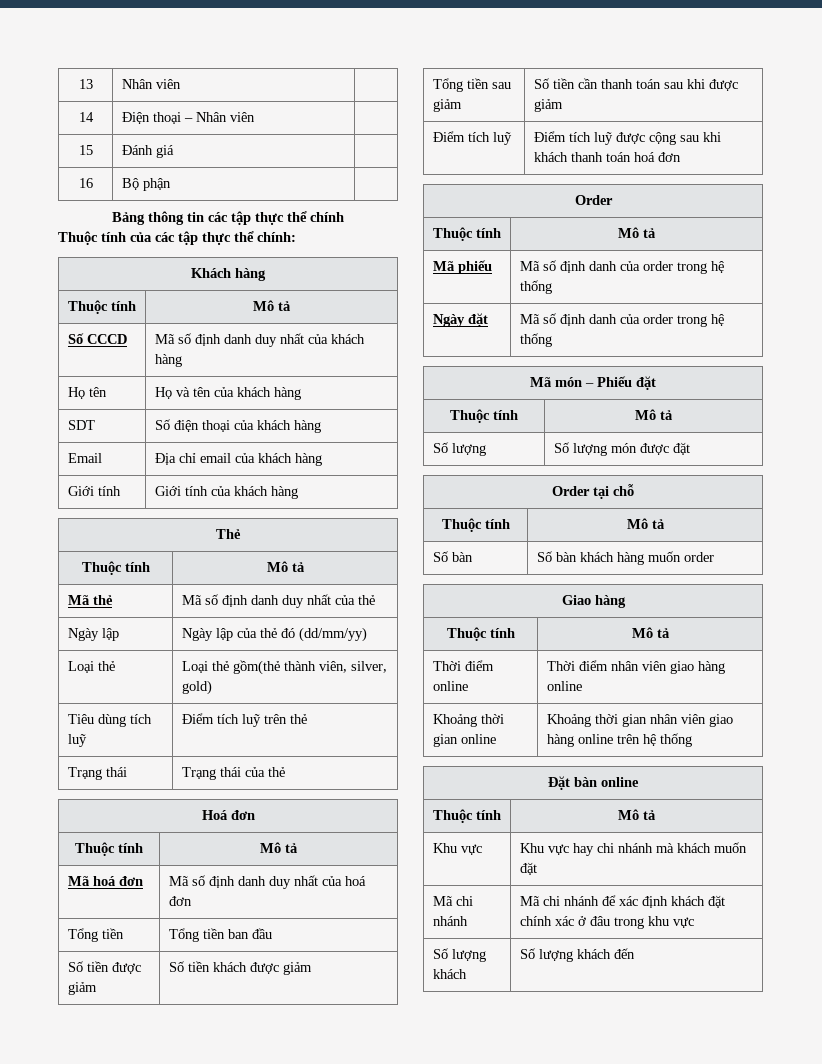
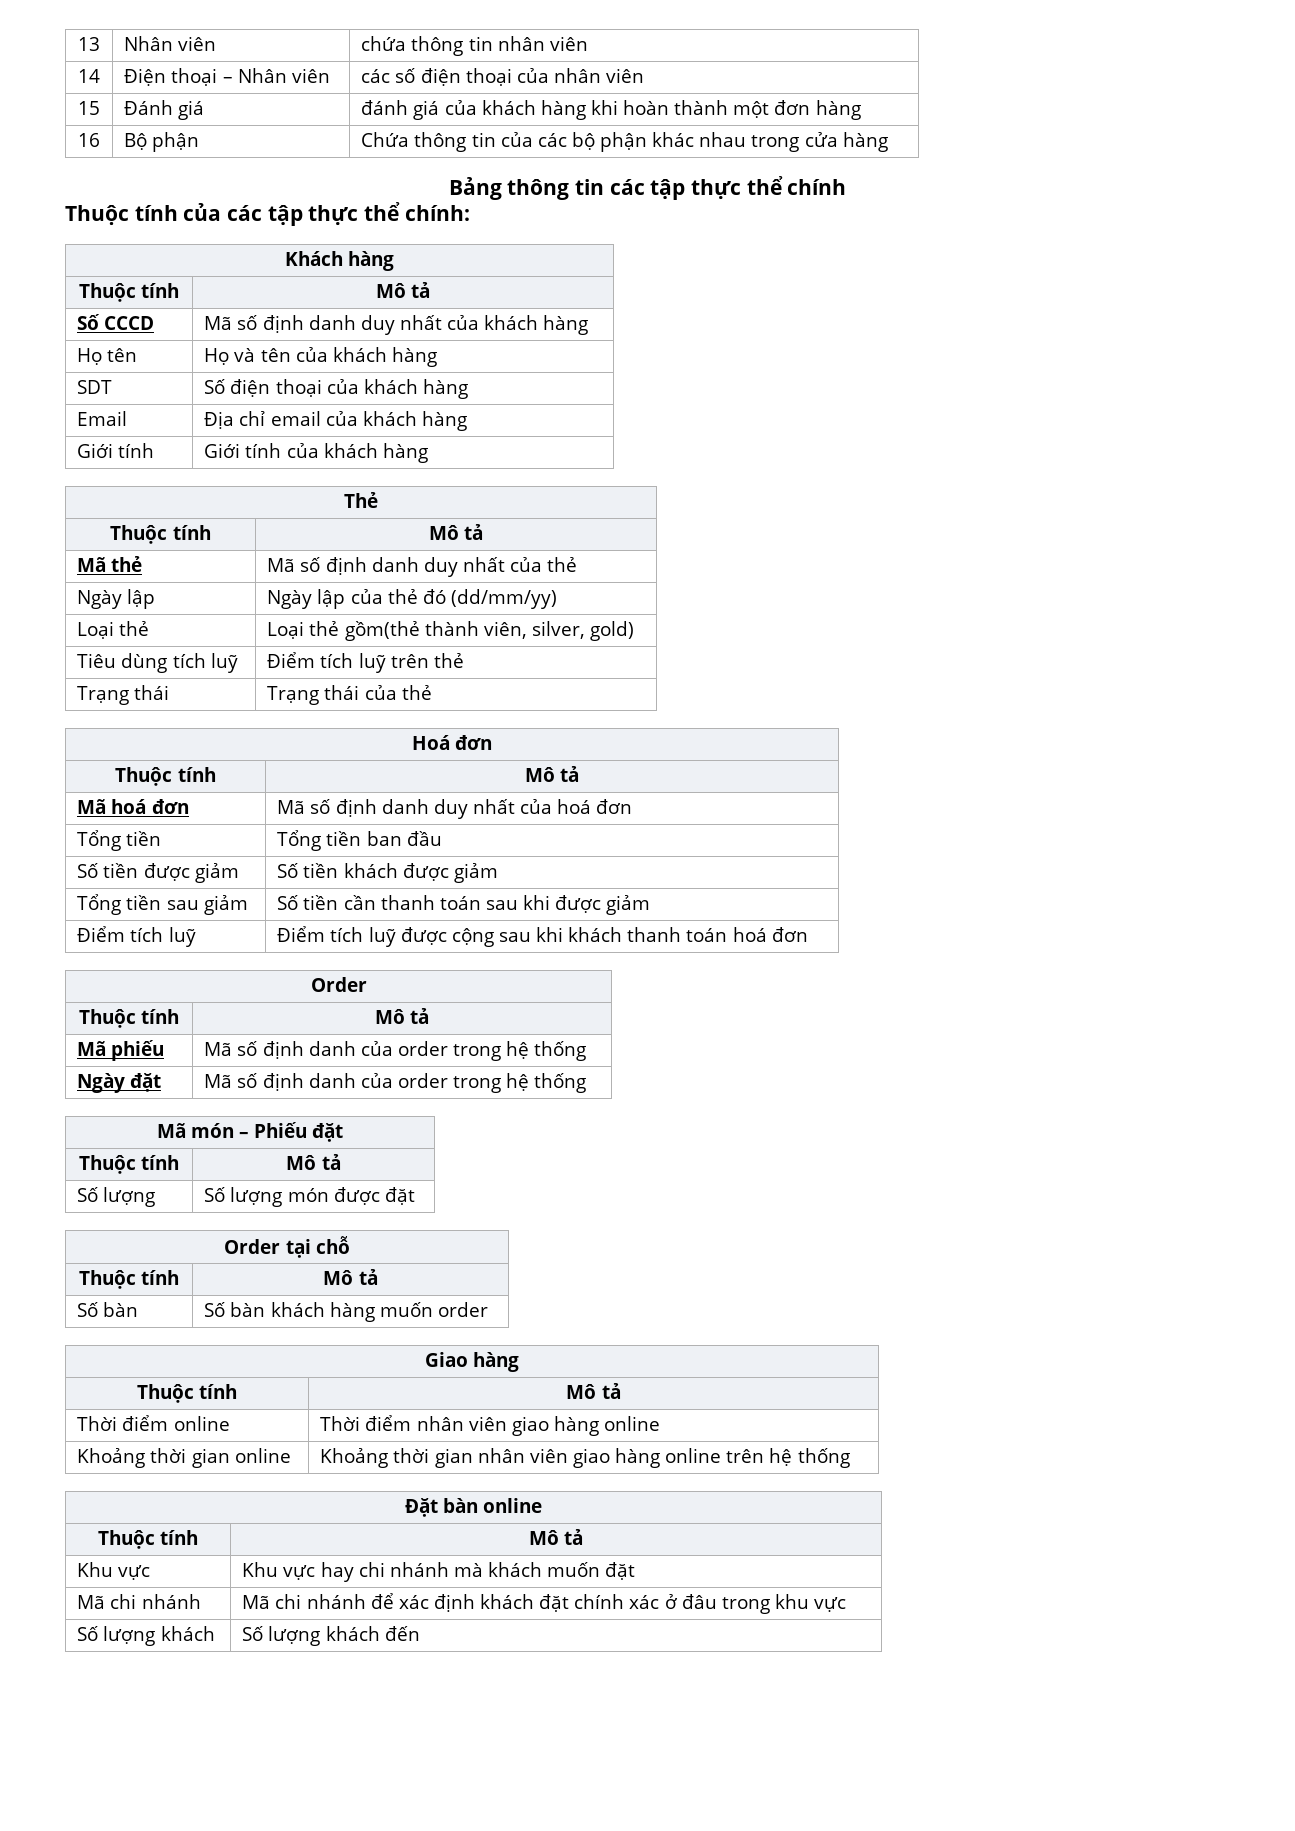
- 13 | Nhân viên |
+ 13 | Nhân viên | chứa thông tin nhân viên
- 14 | Điện thoại – Nhân viên |
- 15 | Đánh giá |
- 16 | Bộ phận |
+ 14 | Điện thoại – Nhân viên | các số điện thoại của nhân viên
+ 15 | Đánh giá | đánh giá của khách hàng khi hoàn thành một đơn hàng
+ 16 | Bộ phận | Chứa thông tin của các bộ phận khác nhau trong cửa hàng

